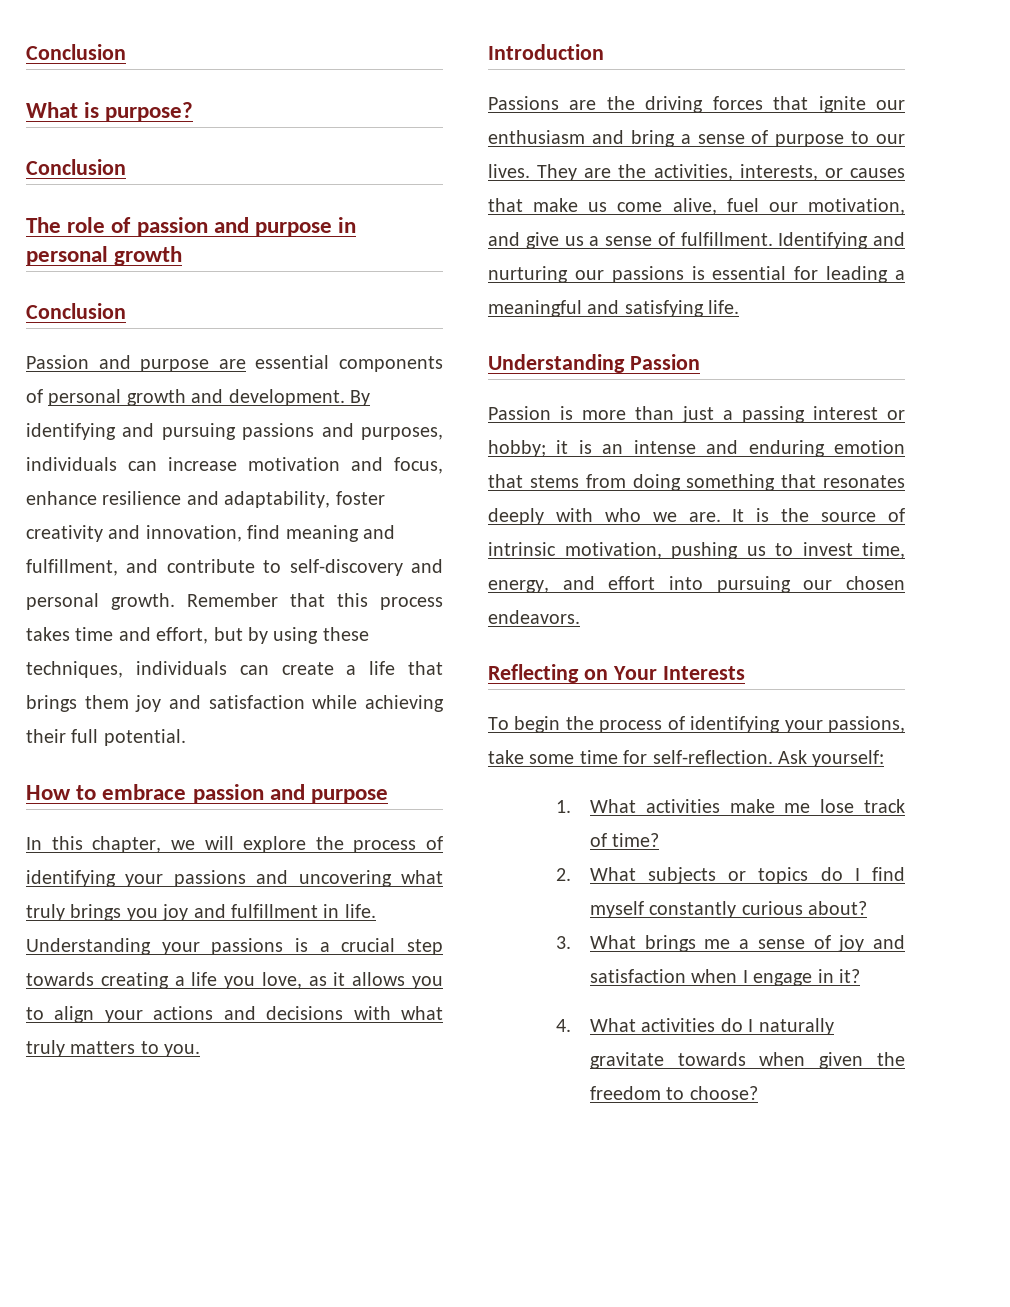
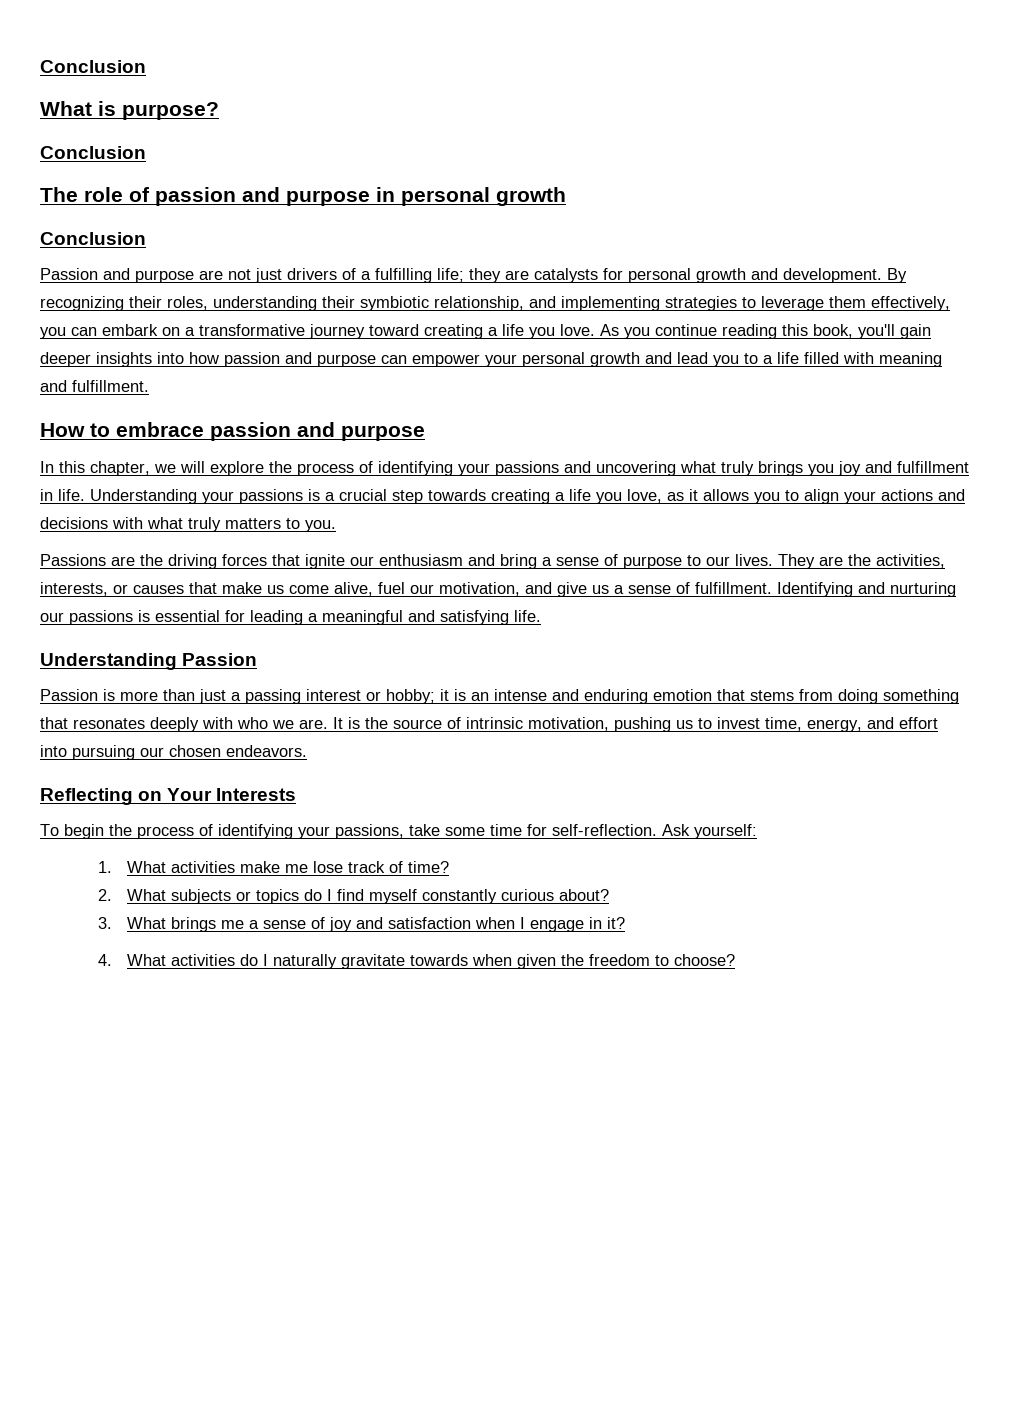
- Passion and purpose are essential components of personal growth and development.
+ Passion and purpose are not just drivers of a fulfilling life; they are catalysts for personal growth and development.
- By identifying and pursuing passions and purposes, individuals can increase motivation and focus, enhance resilience and adaptability, foster creativity and innovation, find meaning and fulfillment, and contribute to self-discovery and personal growth. Remember that this process takes time and effort, but by using these techniques, individuals can create a life that brings them joy and satisfaction while achieving their full potential.
+ By recognizing their roles, understanding their symbiotic relationship, and implementing strategies to leverage them effectively, you can embark on a transformative journey toward creating a life you love. As you continue reading this book, you'll gain deeper insights into how passion and purpose can empower your personal growth and lead you to a life filled with meaning and fulfillment.
- Introduction

